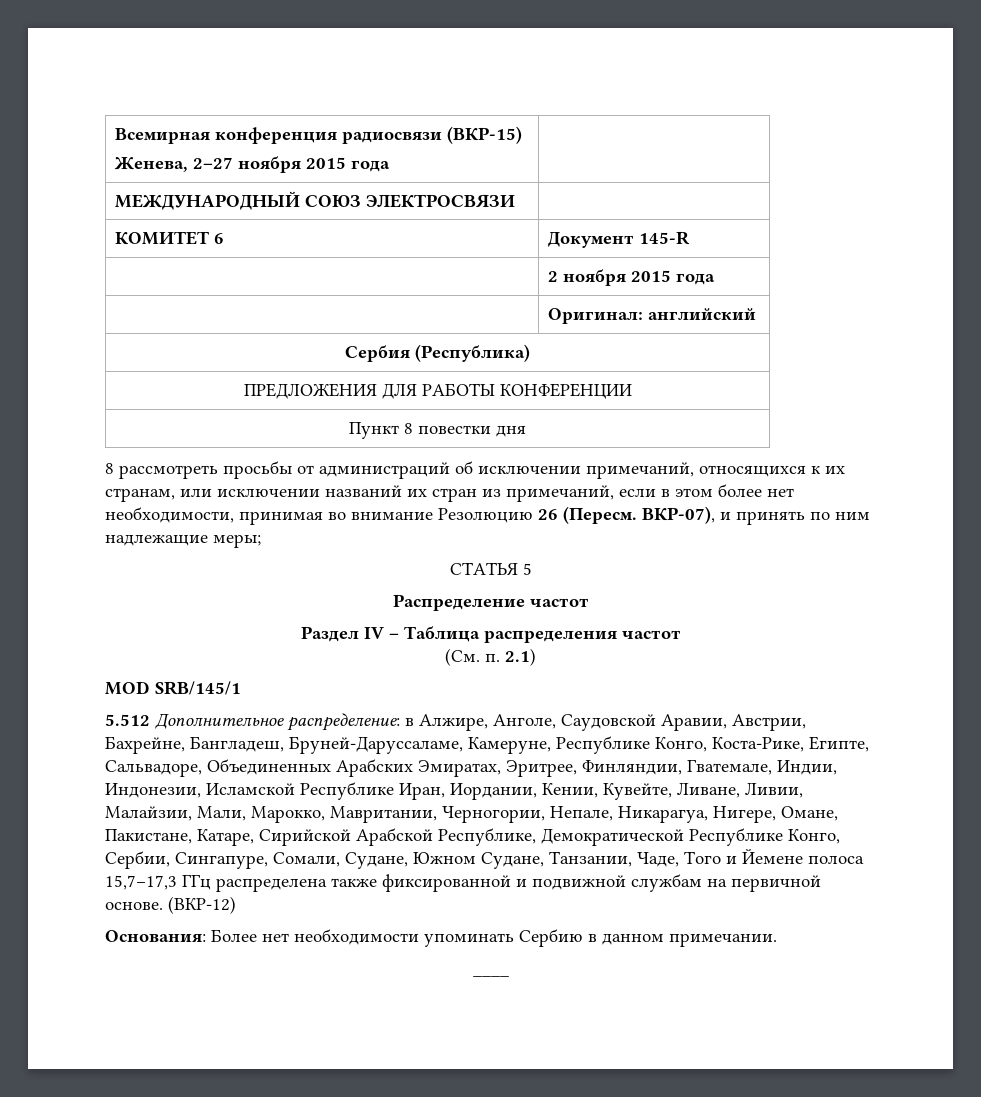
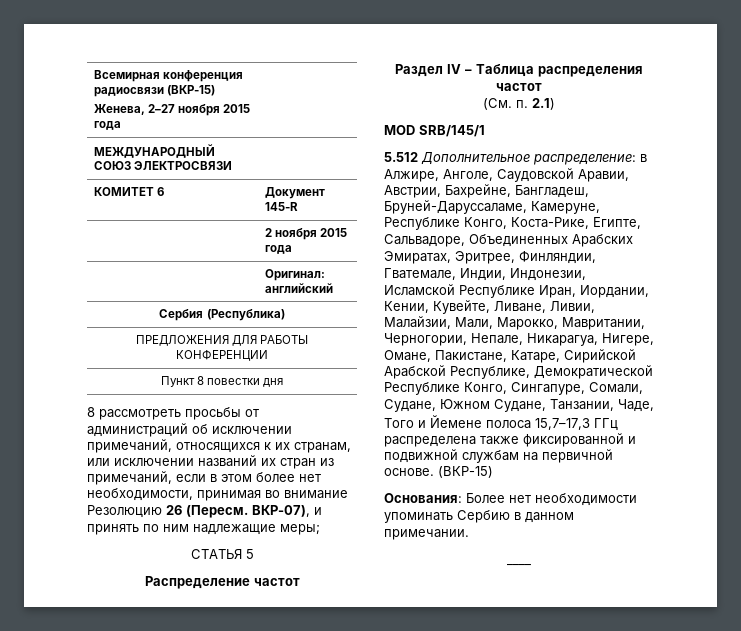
- в Алжире, Анголе, Саудовской Аравии, Австрии, Бахрейне, Бангладеш, Бруней-Даруссаламе, Камеруне, Республике Конго, Коста-Рике, Египте, Сальвадоре, Объединенных Арабских Эмиратах, Эритрее, Финляндии, Гватемале, Индии, Индонезии, Исламской Республике Иран, Иордании, Кении, Кувейте, Ливане, Ливии, Малайзии, Мали, Марокко, Мавритании, Черногории, Непале, Никарагуа, Нигере, Омане, Пакистане, Катаре, Сирийской Арабской Республике, Демократической Республике Конго, Сербии, Сингапуре, Сомали, Судане, Южном Судане, Танзании, Чаде, Того и Йемене полоса 15,7–17,3 ГГц распределена также фиксированной и подвижной службам на первичной основе. (ВКР-12)
+ в Алжире, Анголе, Саудовской Аравии, Австрии, Бахрейне, Бангладеш, Бруней-Даруссаламе, Камеруне, Республике Конго, Коста-Рике, Египте, Сальвадоре, Объединенных Арабских Эмиратах, Эритрее, Финляндии, Гватемале, Индии, Индонезии, Исламской Республике Иран, Иордании, Кении, Кувейте, Ливане, Ливии, Малайзии, Мали, Марокко, Мавритании, Черногории, Непале, Никарагуа, Нигере, Омане, Пакистане, Катаре, Сирийской Арабской Республике, Демократической Республике Конго, Сингапуре, Сомали, Судане, Южном Судане, Танзании, Чаде, Того и Йемене полоса 15,7–17,3 ГГц распределена также фиксированной и подвижной службам на первичной основе. (ВКР-15)

